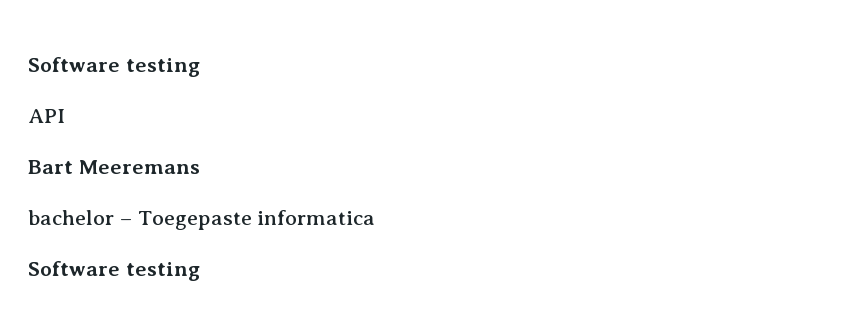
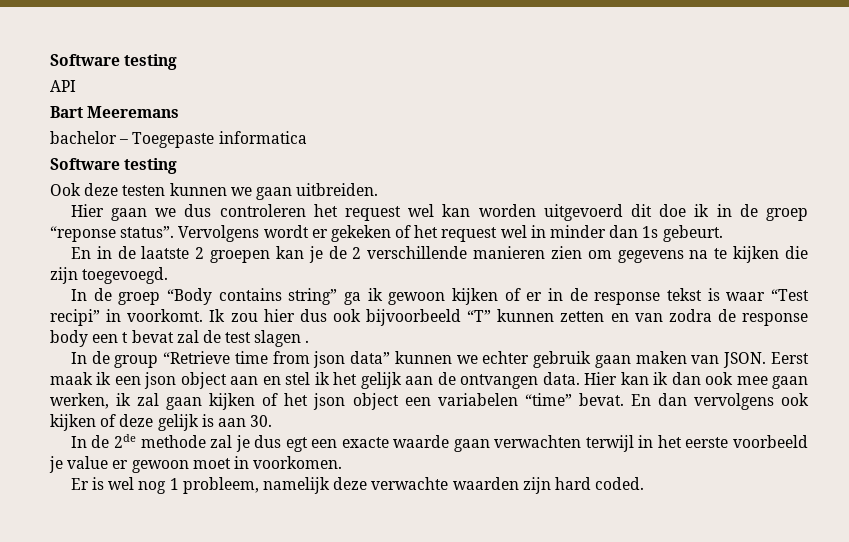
+ Ook deze testen kunnen we gaan uitbreiden.
+ Hier gaan we dus controleren het request wel kan worden uitgevoerd dit doe ik in de groep “reponse status”. Vervolgens wordt er gekeken of het request wel in minder dan 1s gebeurt.
+ En in de laatste 2 groepen kan je de 2 verschillende manieren zien om gegevens na te kijken die zijn toegevoegd.
+ In de groep “Body contains string” ga ik gewoon kijken of er in de response tekst is waar “Test recipi” in voorkomt. Ik zou hier dus ook bijvoorbeeld “T” kunnen zetten en van zodra de response body een t bevat zal de test slagen .
+ In de group “Retrieve time from json data” kunnen we echter gebruik gaan maken van JSON. Eerst maak ik een json object aan en stel ik het gelijk aan de ontvangen data. Hier kan ik dan ook mee gaan werken, ik zal gaan kijken of het json object een variabelen “time” bevat. En dan vervolgens ook kijken of deze gelijk is aan 30.
+ In de 2de methode zal je dus egt een exacte waarde gaan verwachten terwijl in het eerste voorbeeld je value er gewoon moet in voorkomen.
+ Er is wel nog 1 probleem, namelijk deze verwachte waarden zijn hard coded.

